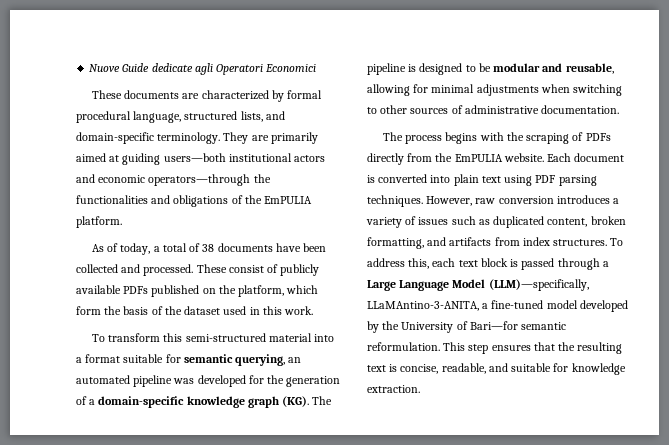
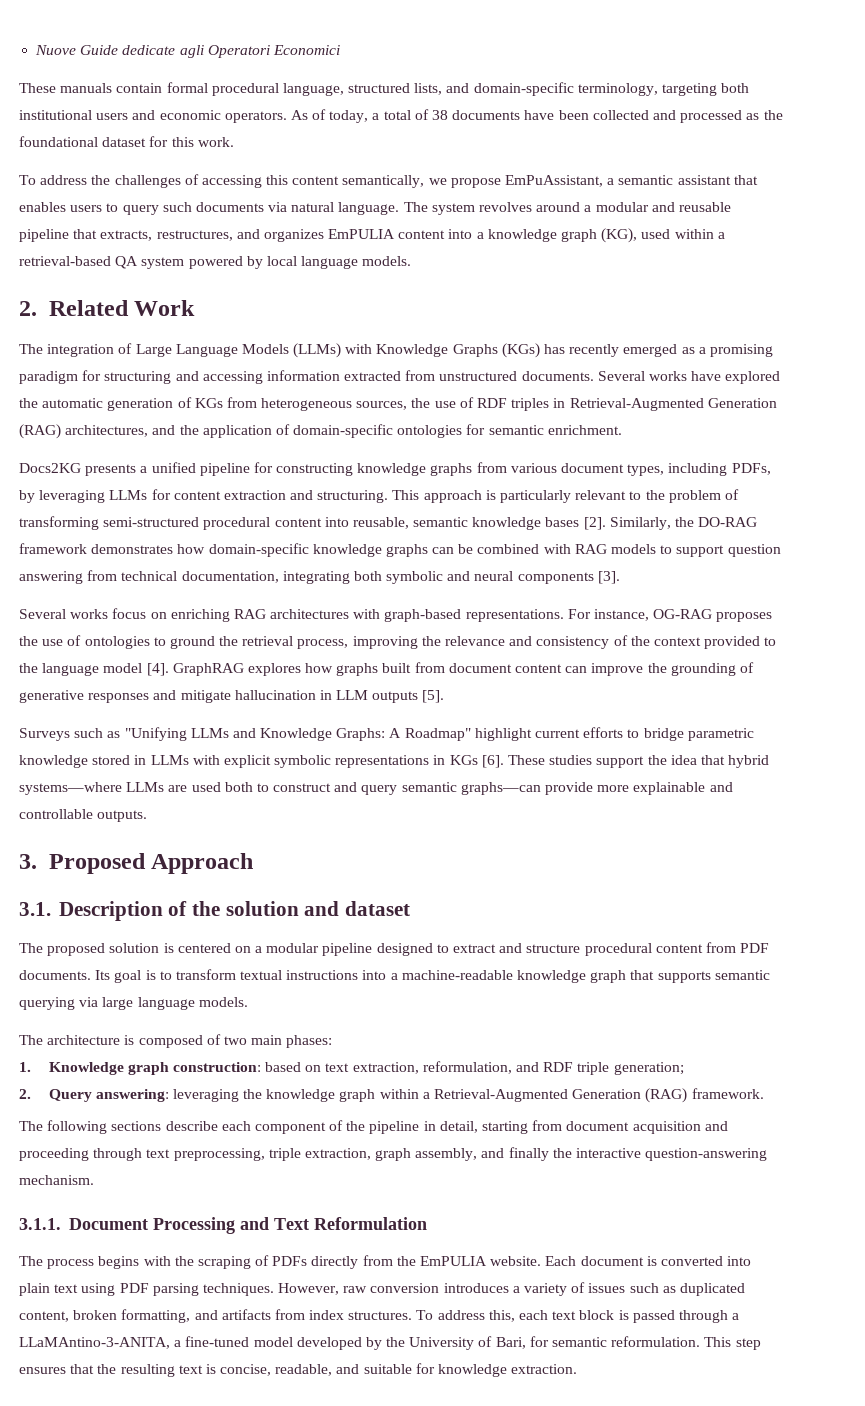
- These documents are characterized by formal procedural language, structured lists, and domain-specific terminology. They are primarily aimed at guiding users—both institutional actors and economic operators—through the functionalities and obligations of the EmPULIA platform.
- As of today, a total of 38 documents have been collected and processed. These consist of publicly available PDFs published on the platform, which form the basis of the dataset used in this work.
- To transform this semi-structured material into a format suitable for semantic querying, an automated pipeline was developed for the generation of a domain-specific knowledge graph (KG). The pipeline is designed to be modular and reusable, allowing for minimal adjustments when switching to other sources of administrative documentation.
+ These manuals contain formal procedural language, structured lists, and domain-specific terminology, targeting both institutional users and economic operators. As of today, a total of 38 documents have been collected and processed as the foundational dataset for this work.
+ To address the challenges of accessing this content semantically, we propose EmPuAssistant, a semantic assistant that enables users to query such documents via natural language. The system revolves around a modular and reusable pipeline that extracts, restructures, and organizes EmPULIA content into a knowledge graph (KG), used within a retrieval-based QA system powered by local language models.
+ 2. Related Work
+ The integration of Large Language Models (LLMs) with Knowledge Graphs (KGs) has recently emerged as a promising paradigm for structuring and accessing information extracted from unstructured documents. Several works have explored the automatic generation of KGs from heterogeneous sources, the use of RDF triples in Retrieval-Augmented Generation (RAG) architectures, and the application of domain-specific ontologies for semantic enrichment.
+ Docs2KG presents a unified pipeline for constructing knowledge graphs from various document types, including PDFs, by leveraging LLMs for content extraction and structuring. This approach is particularly relevant to the problem of transforming semi-structured procedural content into reusable, semantic knowledge bases [2]. Similarly, the DO-RAG framework demonstrates how domain-specific knowledge graphs can be combined with RAG models to support question answering from technical documentation, integrating both symbolic and neural components [3].
+ Several works focus on enriching RAG architectures with graph-based representations. For instance, OG-RAG proposes the use of ontologies to ground the retrieval process, improving the relevance and consistency of the context provided to the language model [4]. GraphRAG explores how graphs built from document content can improve the grounding of generative responses and mitigate hallucination in LLM outputs [5].
+ Surveys such as "Unifying LLMs and Knowledge Graphs: A Roadmap" highlight current efforts to bridge parametric knowledge stored in LLMs with explicit symbolic representations in KGs [6]. These studies support the idea that hybrid systems—where LLMs are used both to construct and query semantic graphs—can provide more explainable and controllable outputs.
+ 3. Proposed Approach
+ 3.1. Description of the solution and dataset
+ The proposed solution is centered on a modular pipeline designed to extract and structure procedural content from PDF documents. Its goal is to transform textual instructions into a machine-readable knowledge graph that supports semantic querying via large language models.
+ The architecture is composed of two main phases:
+ 1. Knowledge graph construction: based on text extraction, reformulation, and RDF triple generation;
+ 2. Query answering: leveraging the knowledge graph within a Retrieval-Augmented Generation (RAG) framework.
+ The following sections describe each component of the pipeline in detail, starting from document acquisition and proceeding through text preprocessing, triple extraction, graph assembly, and finally the interactive question-answering mechanism.
+ 3.1.1. Document Processing and Text Reformulation
- To address this, each text block is passed through a Large Language Model (LLM)—specifically, LLaMAntino-3-ANITA, a fine-tuned model developed by the University of Bari—for semantic reformulation.
+ To address this, each text block is passed through a LLaMAntino-3-ANITA, a fine-tuned model developed by the University of Bari, for semantic reformulation.

